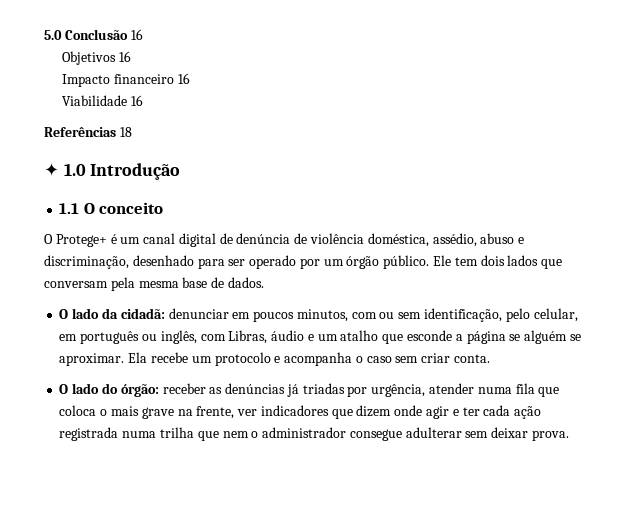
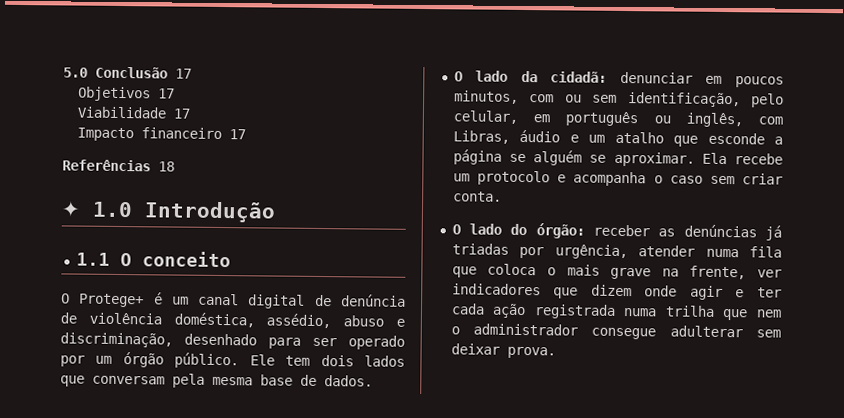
- 5.0 Conclusão 16
+ 5.0 Conclusão 17
- Objetivos 16
+ Objetivos 17
+ Viabilidade 17
- Impacto financeiro 16
- Viabilidade 16
+ Impacto financeiro 17

